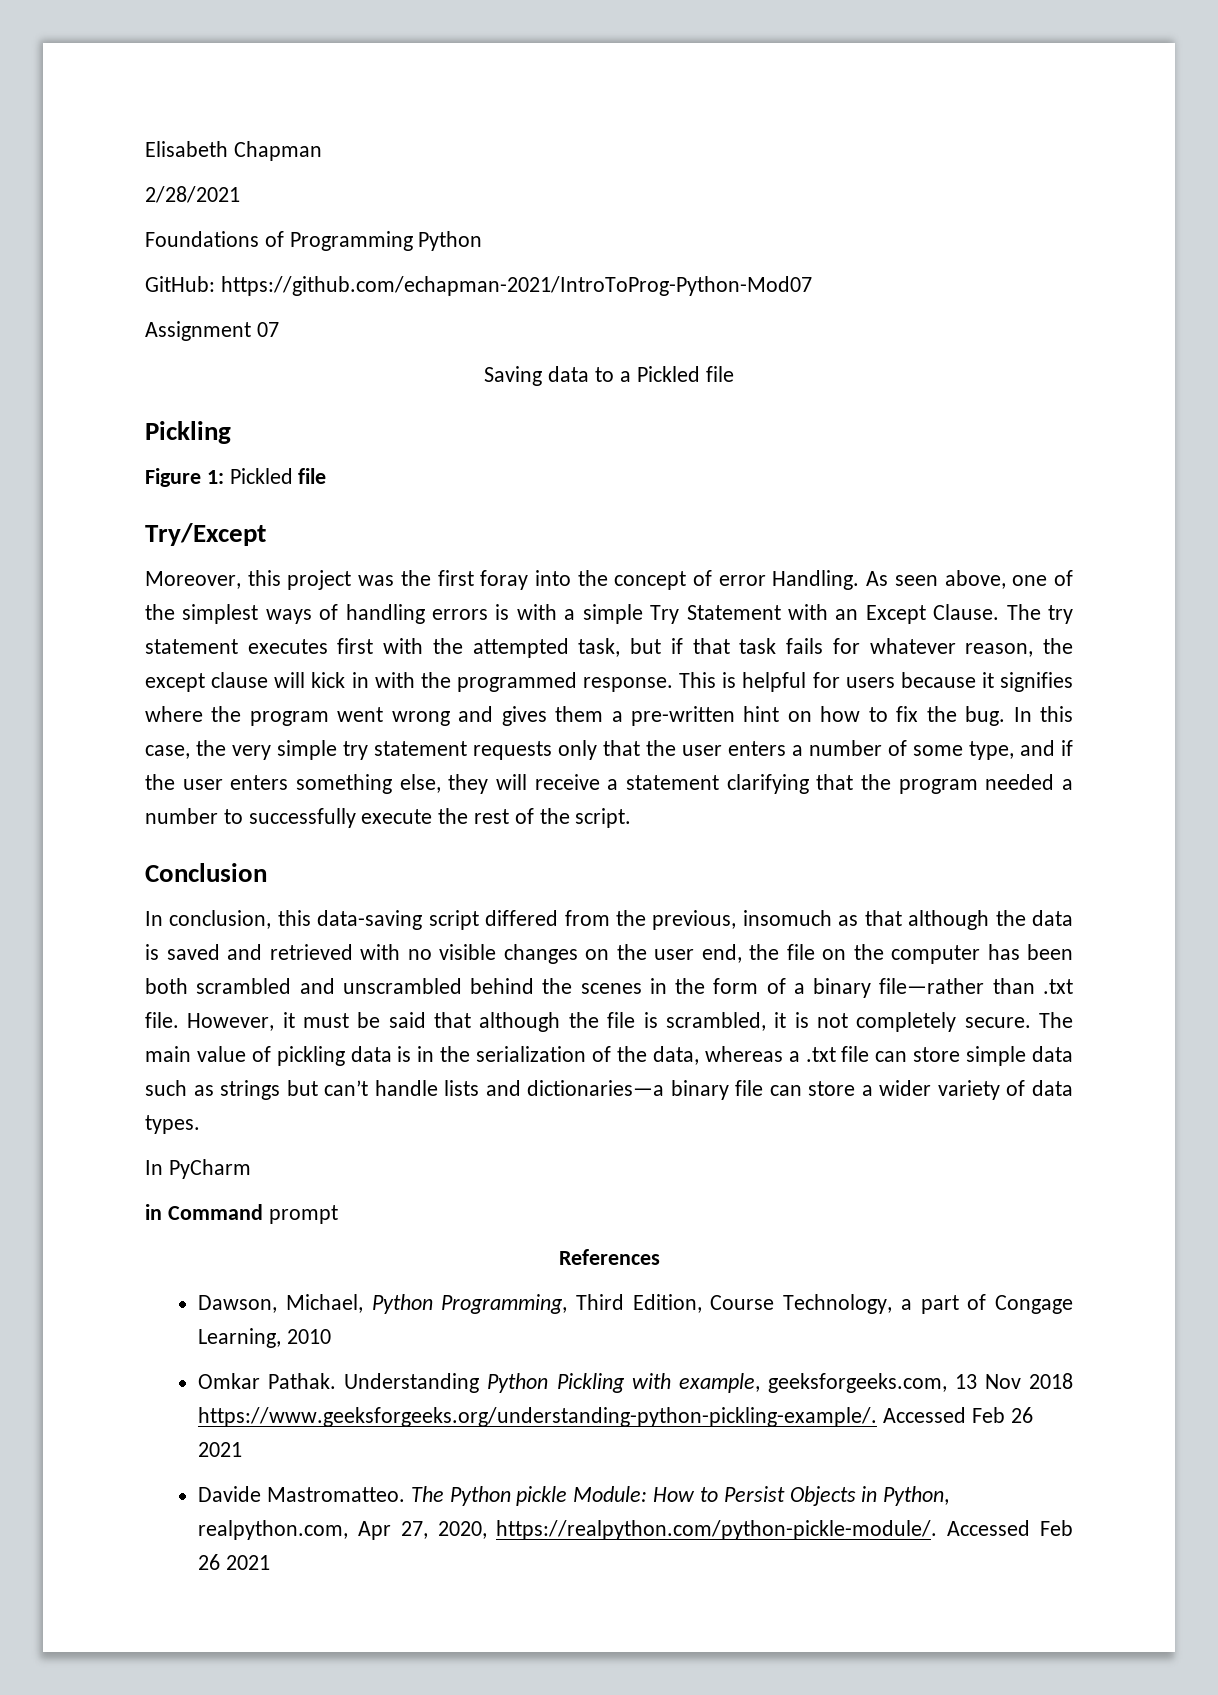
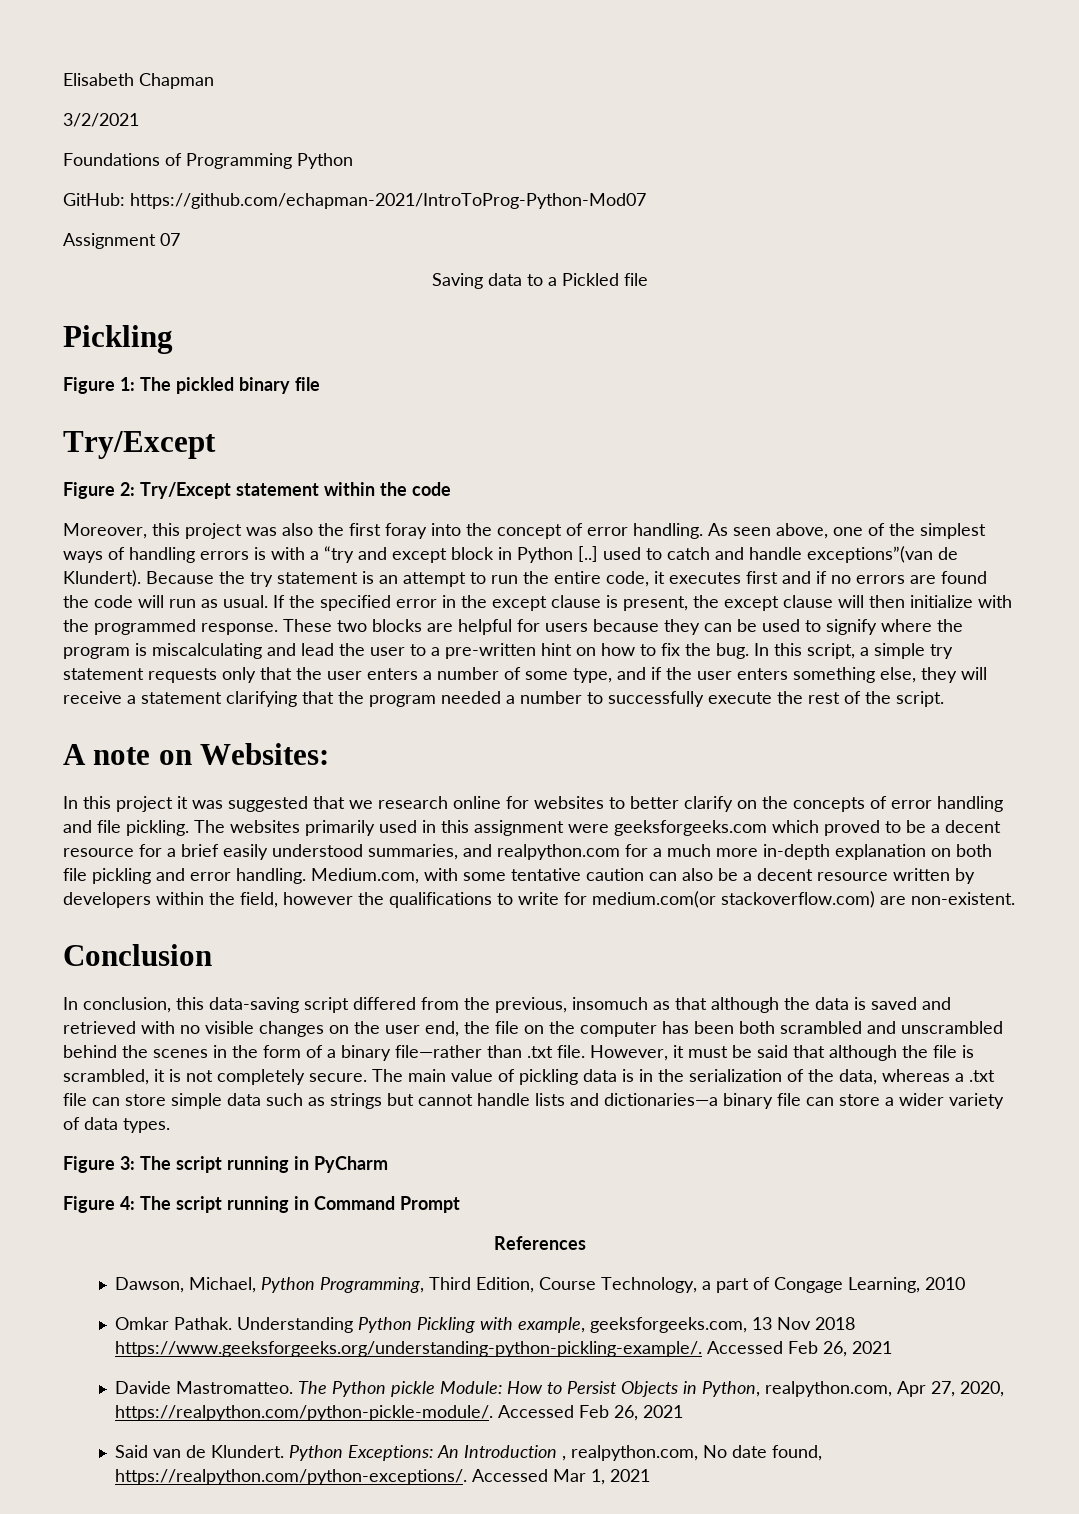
- 2/28/2021
+ 3/2/2021
- Figure 1: Pickled file
+ Figure 1: The pickled binary file
+ Figure 2: Try/Except statement within the code
- Moreover, this project was the first foray into the concept of error Handling.
+ Moreover, this project was also the first foray into the concept of error handling.
- As seen above, one of the simplest ways of handling errors is with a simple Try Statement with an Except Clause. The try statement executes first with the attempted task, but if that task fails for whatever reason, the except clause will kick in with the programmed response.
+ As seen above, one of the simplest ways of handling errors is with a “try and except block in Python [..] used to catch and handle exceptions”(van de Klundert). Because the try statement is an attempt to run the entire code, it executes first and if no errors are found the code will run as usual. If the specified error in the except clause is present, the except clause will then initialize with the programmed response.
- This is helpful for users because it signifies where the program went wrong and gives them a pre-written hint on how to fix the bug.
+ These two blocks are helpful for users because they can be used to signify where the program is miscalculating and lead the user to a pre-written hint on how to fix the bug.
- In this case, the very simple try statement requests only that the user enters a number of some type, and if the user enters something else, they will receive a statement clarifying that the program needed a number to successfully execute the rest of the script.
+ In this script, a simple try statement requests only that the user enters a number of some type, and if the user enters something else, they will receive a statement clarifying that the program needed a number to successfully execute the rest of the script.
+ A note on Websites:
+ In this project it was suggested that we research online for websites to better clarify on the concepts of error handling and file pickling. The websites primarily used in this assignment were geeksforgeeks.com which proved to be a decent resource for a brief easily understood summaries, and realpython.com for a much more in-depth explanation on both file pickling and error handling. Medium.com, with some tentative caution can also be a decent resource written by developers within the field, however the qualifications to write for medium.com(or stackoverflow.com) are non-existent.
- The main value of pickling data is in the serialization of the data, whereas a .txt file can store simple data such as strings but can’t handle lists and dictionaries—a binary file can store a wider variety of data types.
+ The main value of pickling data is in the serialization of the data, whereas a .txt file can store simple data such as strings but cannot handle lists and dictionaries—a binary file can store a wider variety of data types.
- In PyCharm
- in Command prompt
+ Figure 3: The script running in PyCharm
+ Figure 4: The script running in Command Prompt
- Understanding Python Pickling with example, geeksforgeeks.com, 13 Nov 2018 https://www.geeksforgeeks.org/understanding-python-pickling-example/. Accessed Feb 26 2021
+ Understanding Python Pickling with example, geeksforgeeks.com, 13 Nov 2018 https://www.geeksforgeeks.org/understanding-python-pickling-example/. Accessed Feb 26, 2021
- The Python pickle Module: How to Persist Objects in Python, realpython.com, Apr 27, 2020, https://realpython.com/python-pickle-module/. Accessed Feb 26 2021
+ The Python pickle Module: How to Persist Objects in Python, realpython.com, Apr 27, 2020, https://realpython.com/python-pickle-module/. Accessed Feb 26, 2021
+ Said van de Klundert. Python Exceptions: An Introduction , realpython.com, No date found, https://realpython.com/python-exceptions/. Accessed Mar 1, 2021

